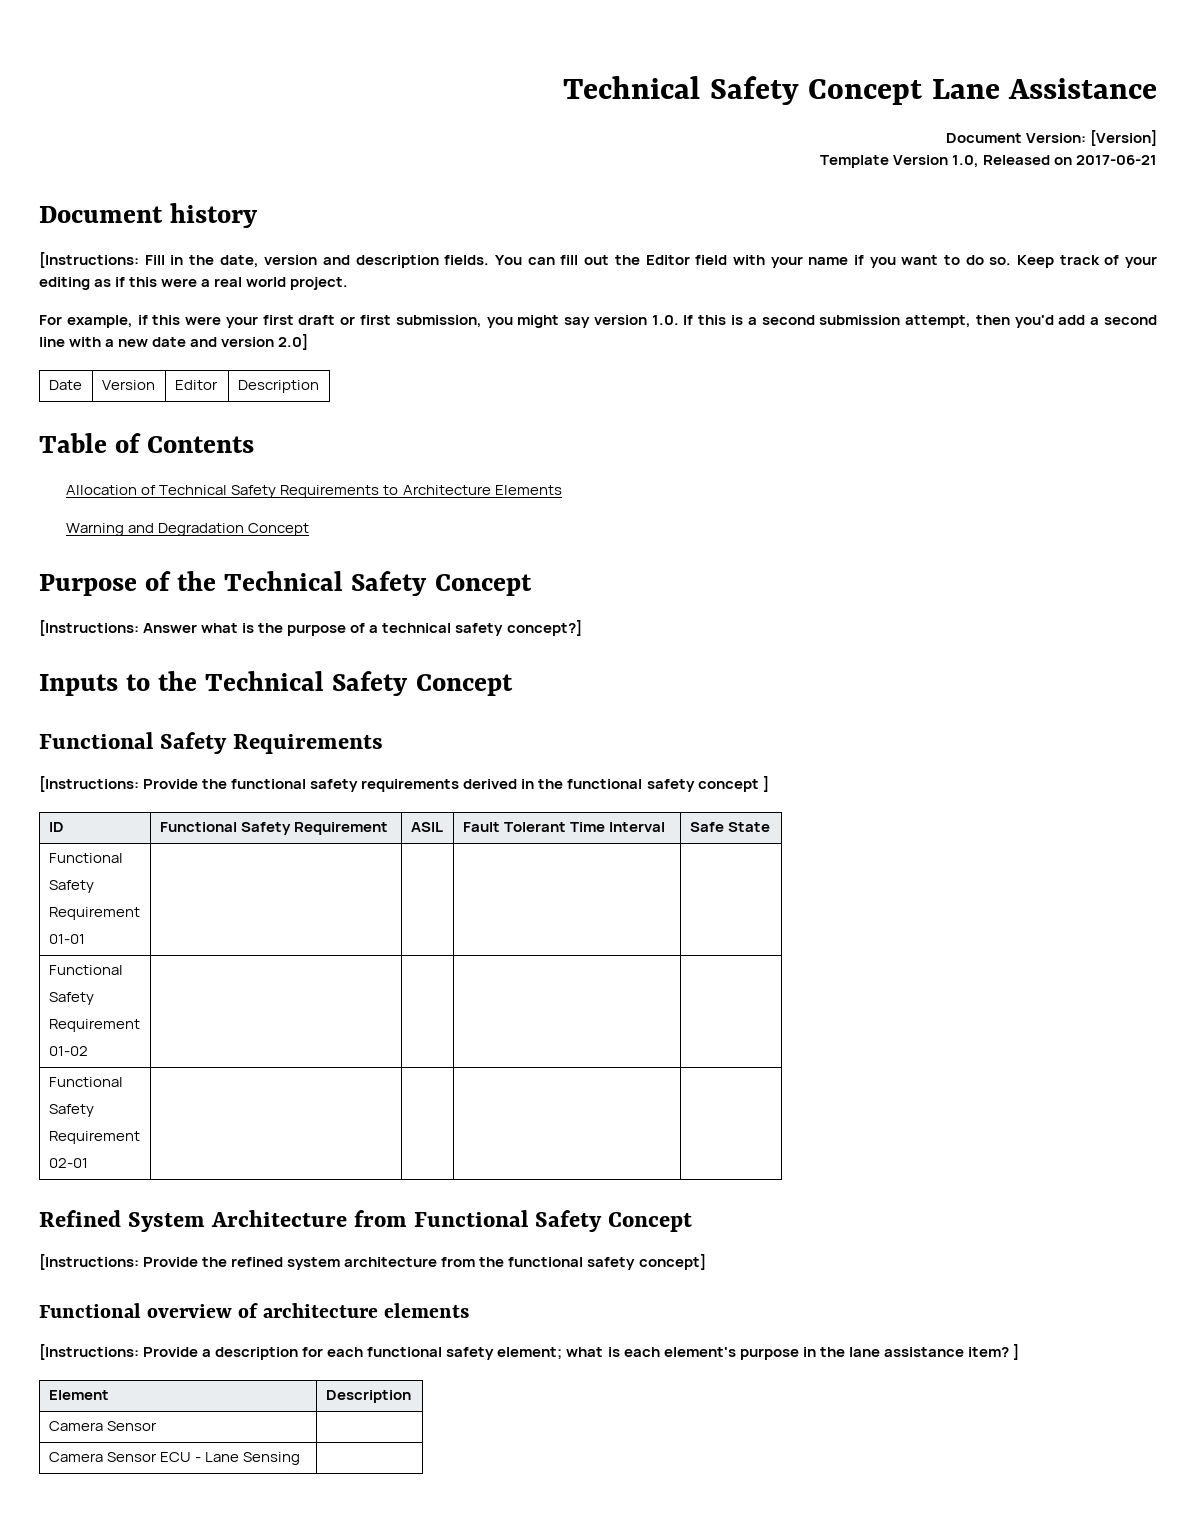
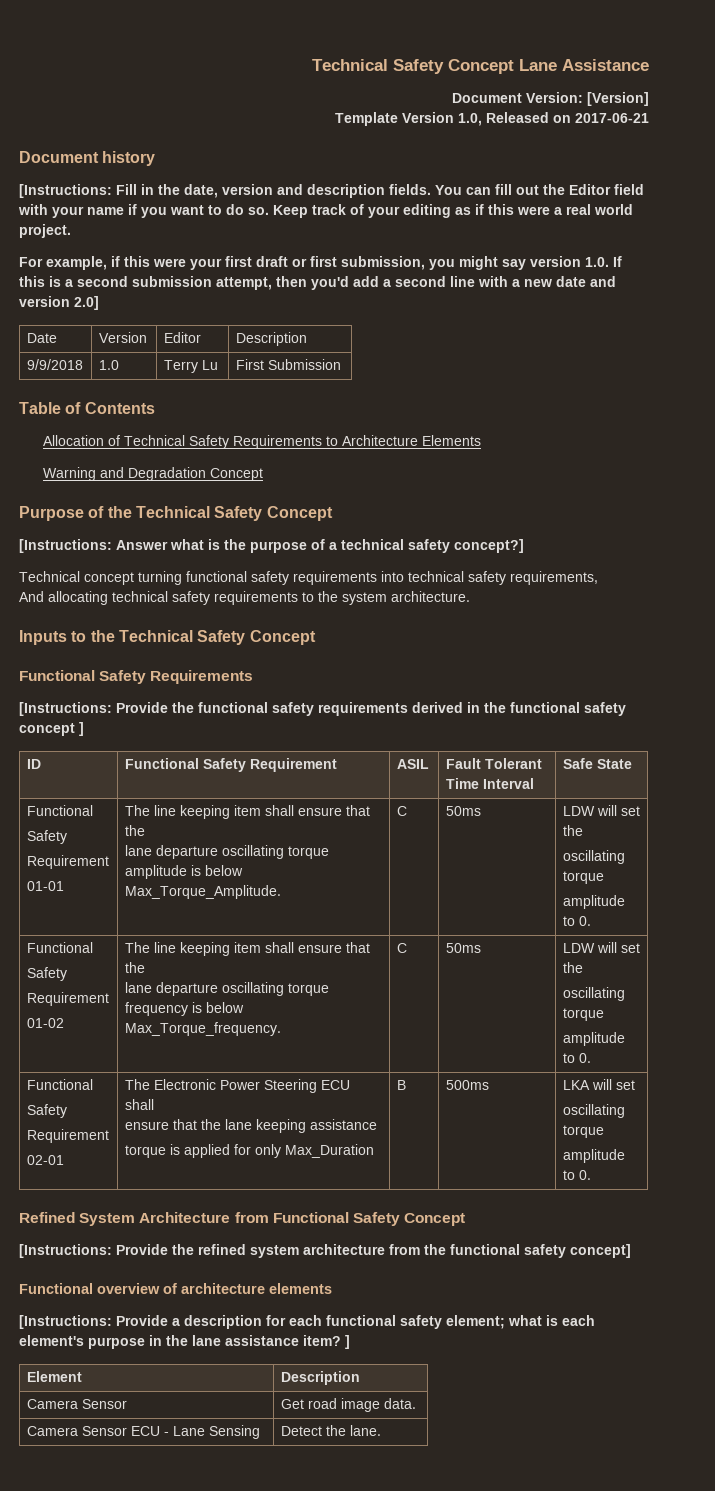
+ 9/9/2018 | 1.0 | Terry Lu | First Submission
+ Technical concept turning functional safety requirements into technical safety requirements,
+ And allocating technical safety requirements to the system architecture.
  ID | Functional Safety Requirement | ASIL | Fault Tolerant Time Interval | Safe State
  Functional
  Safety
  Requirement
- 01-01 | | | |
+ 01-01 | The line keeping item shall ensure that the
+ lane departure oscillating torque amplitude is below Max_Torque_Amplitude. | C | 50ms | LDW will set the
+ oscillating torque
+ amplitude to 0.
  Functional
  Safety
  Requirement
- 01-02 | | | |
+ 01-02 | The line keeping item shall ensure that the
+ lane departure oscillating torque frequency is below Max_Torque_frequency. | C | 50ms | LDW will set the
+ oscillating torque
+ amplitude to 0.
  Functional
  Safety
  Requirement
- 02-01 | | | |
+ 02-01 | The Electronic Power Steering ECU shall
+ ensure that the lane keeping assistance
+ torque is applied for only Max_Duration | B | 500ms | LKA will set
+ oscillating torque
+ amplitude to 0.
- Camera Sensor |
+ Camera Sensor | Get road image data.
- Camera Sensor ECU - Lane Sensing |
+ Camera Sensor ECU - Lane Sensing | Detect the lane.

